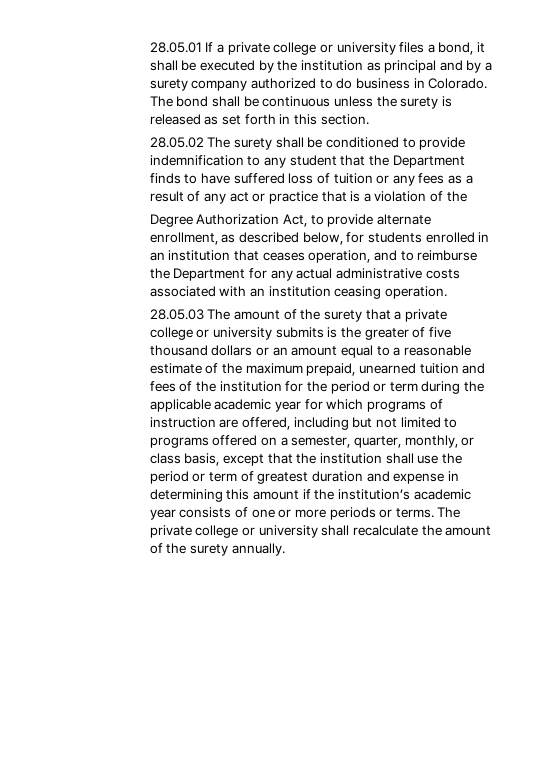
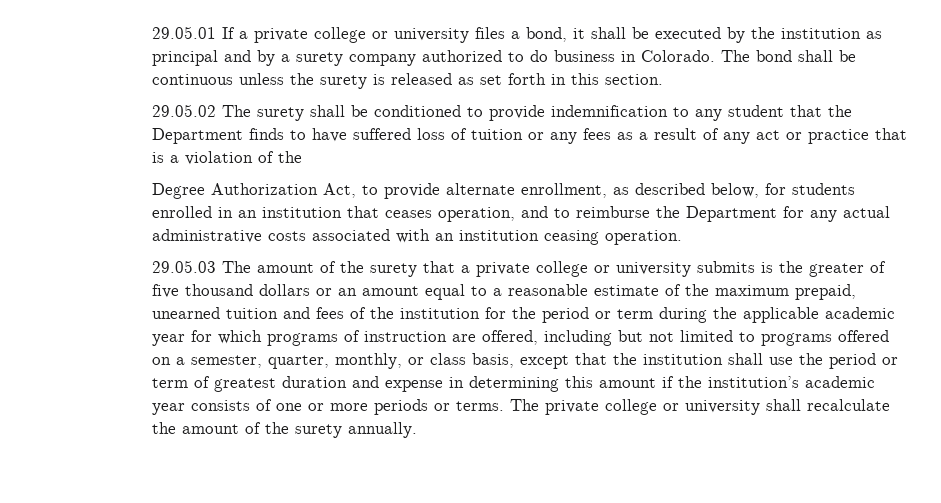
- 28.05.01 If a private college or university files a bond, it shall be executed by the institution as principal and by a surety company authorized to do business in Colorado.
+ 29.05.01 If a private college or university files a bond, it shall be executed by the institution as principal and by a surety company authorized to do business in Colorado.
- 28.05.02 The surety shall be conditioned to provide indemnification to any student that the Department finds to have suffered loss of tuition or any fees as a result of any act or practice that is a violation of the
+ 29.05.02 The surety shall be conditioned to provide indemnification to any student that the Department finds to have suffered loss of tuition or any fees as a result of any act or practice that is a violation of the
- 28.05.03 The amount of the surety that a private college or university submits is the greater of five thousand dollars or an amount equal to a reasonable estimate of the maximum prepaid, unearned tuition and fees of the institution for the period or term during the applicable academic year for which programs of instruction are offered, including but not limited to programs offered on a semester, quarter, monthly, or class basis, except that the institution shall use the period or term of greatest duration and expense in determining this amount if the institution’s academic year consists of one or more periods or terms.
+ 29.05.03 The amount of the surety that a private college or university submits is the greater of five thousand dollars or an amount equal to a reasonable estimate of the maximum prepaid, unearned tuition and fees of the institution for the period or term during the applicable academic year for which programs of instruction are offered, including but not limited to programs offered on a semester, quarter, monthly, or class basis, except that the institution shall use the period or term of greatest duration and expense in determining this amount if the institution’s academic year consists of one or more periods or terms.

